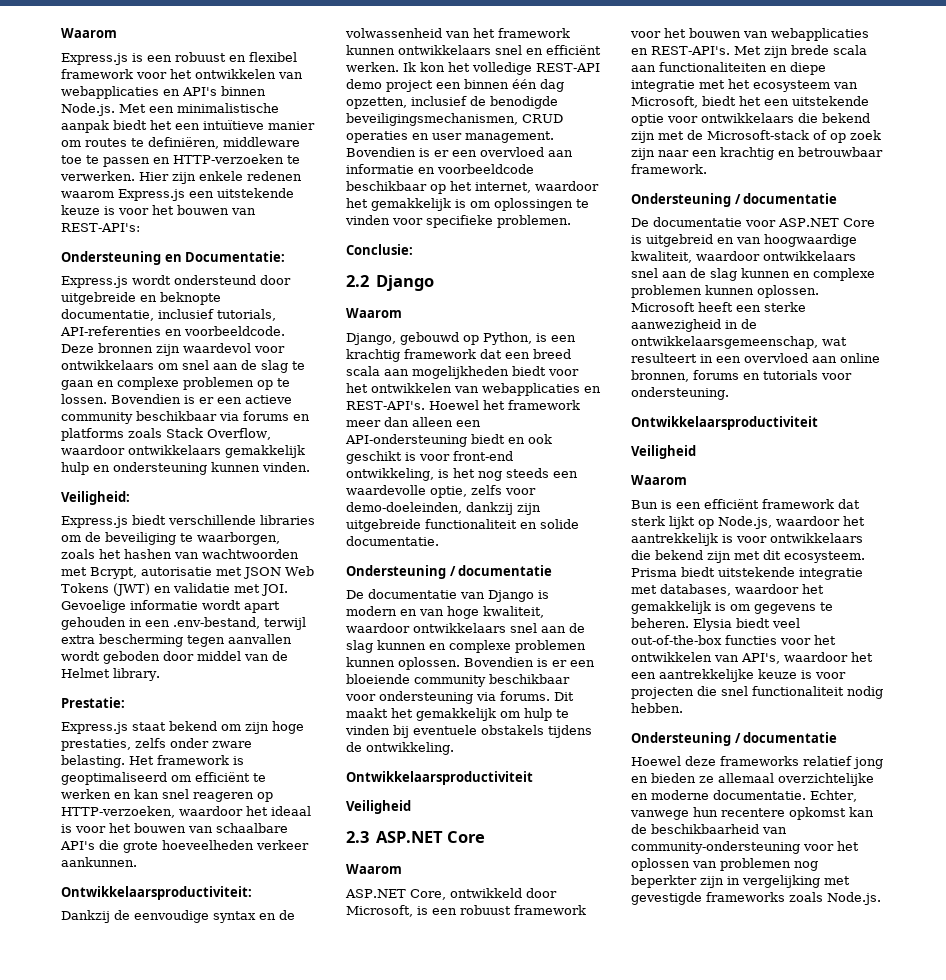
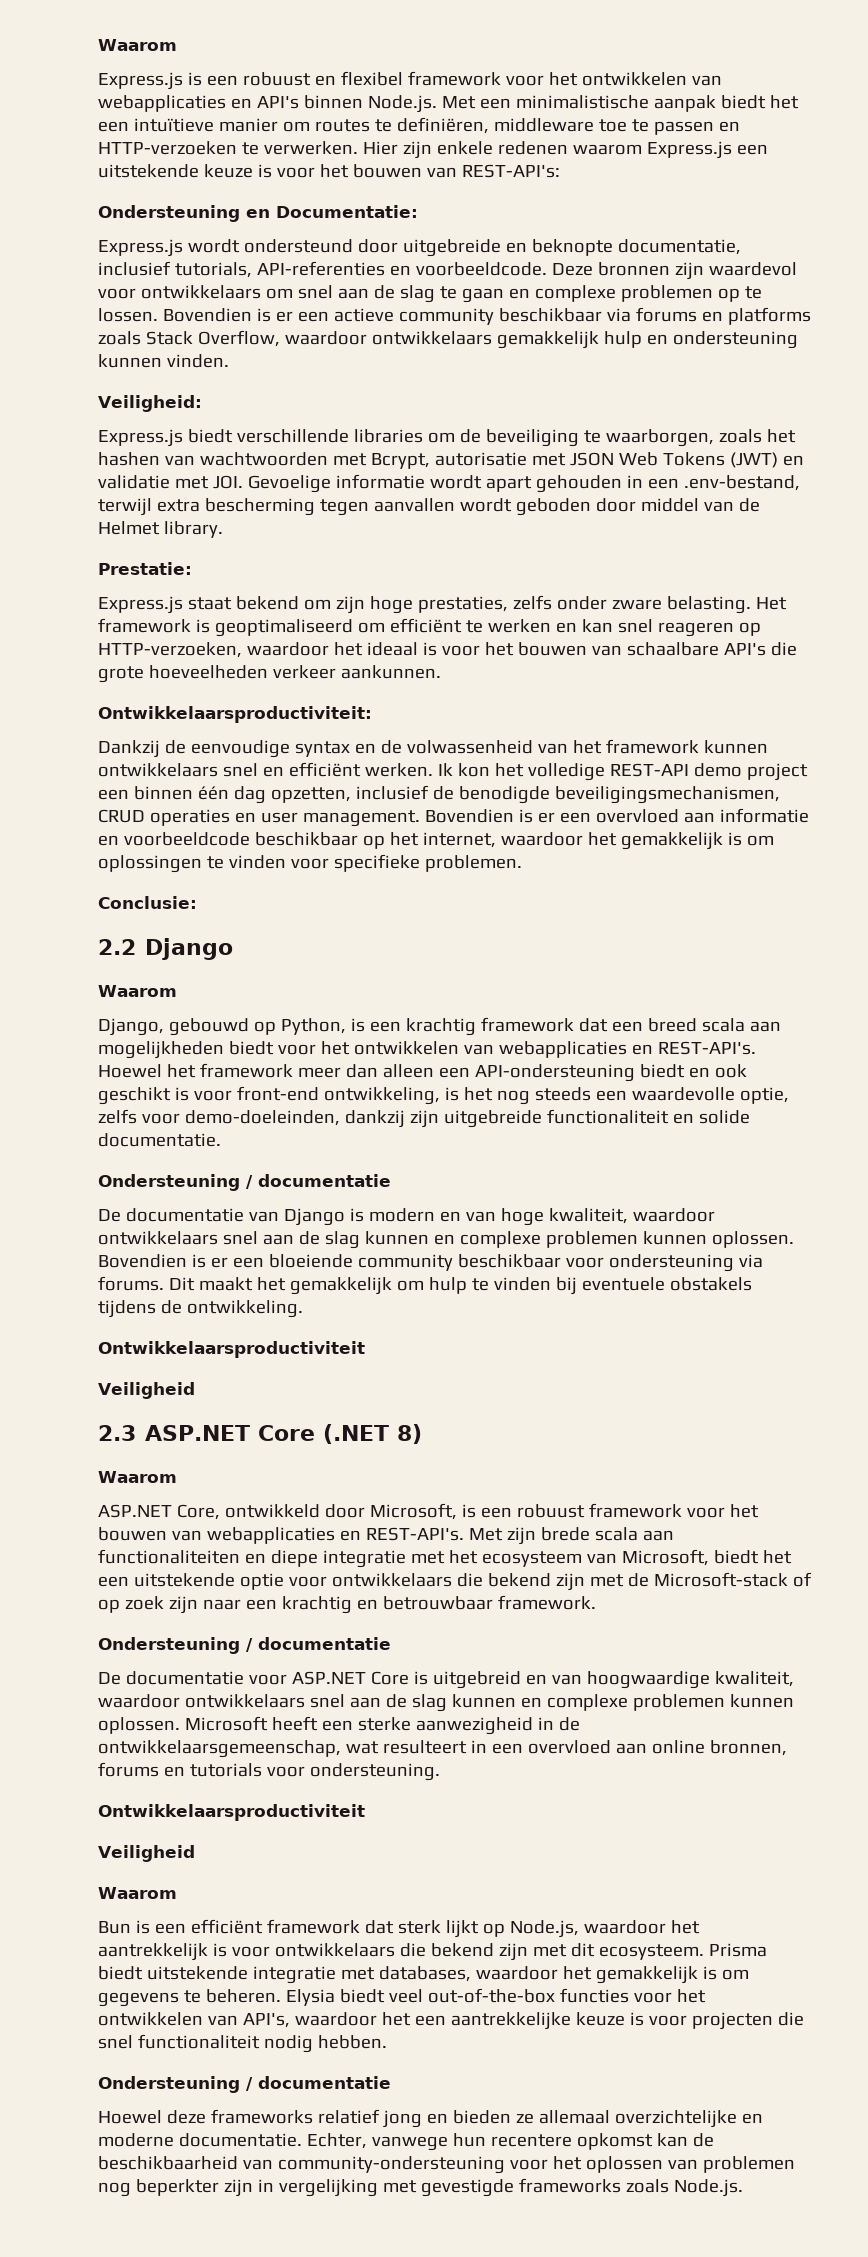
- 2.3 ASP.NET Core
+ 2.3 ASP.NET Core (.NET 8)

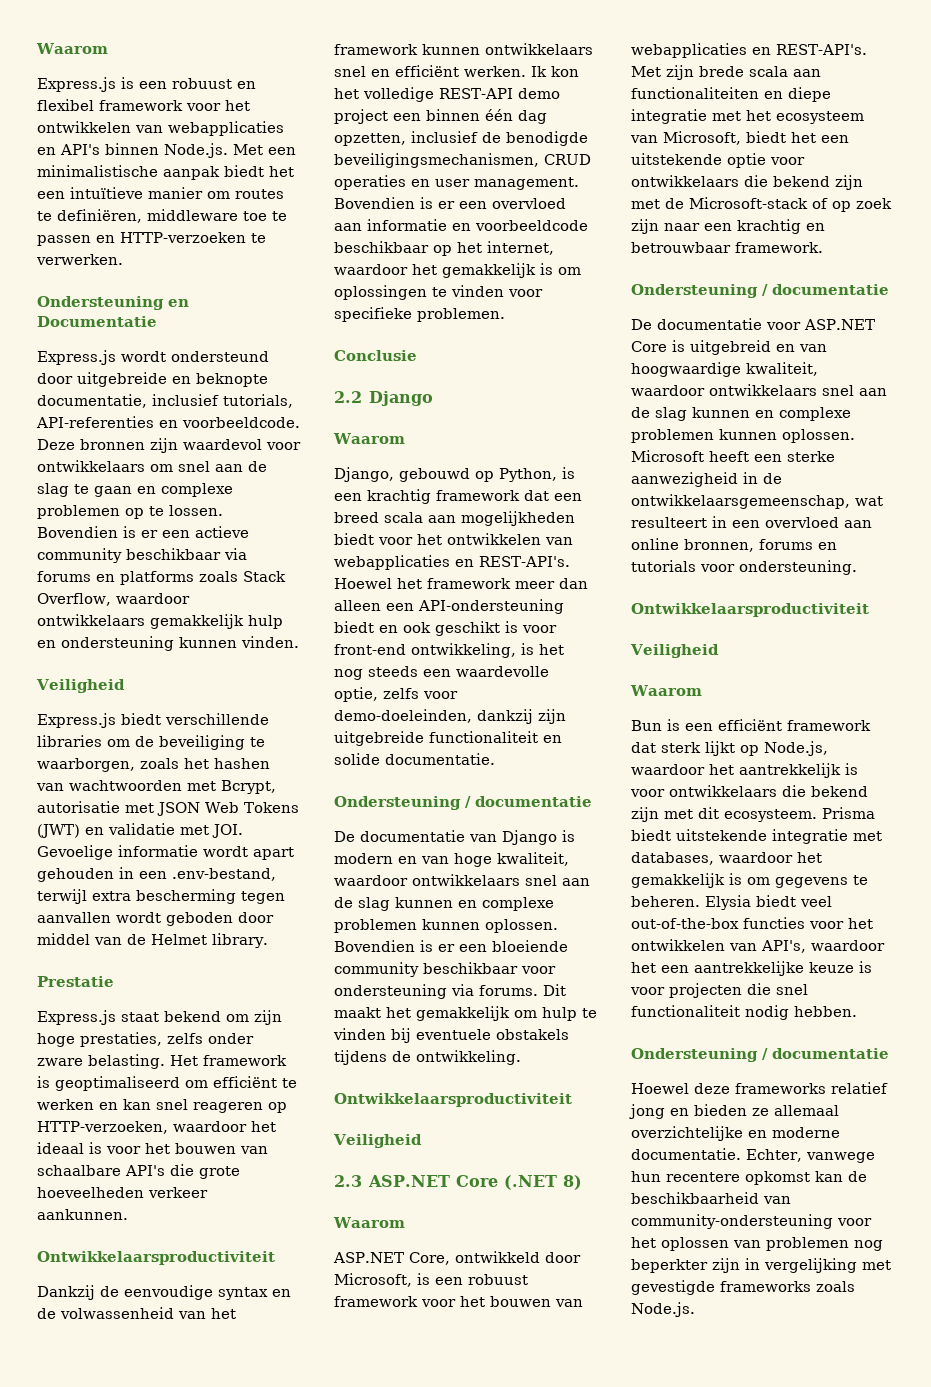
- Hier zijn enkele redenen waarom Express.js een uitstekende keuze is voor het bouwen van REST-API's:
- Ondersteuning en Documentatie:
+ Ondersteuning en Documentatie
  Bovendien is er een actieve community beschikbaar via forums en platforms zoals Stack Overflow, waardoor ontwikkelaars gemakkelijk hulp en ondersteuning kunnen vinden.
- Veiligheid:
+ Veiligheid
- Prestatie:
+ Prestatie
  Het framework is geoptimaliseerd om efficiënt te werken en kan snel reageren op HTTP-verzoeken, waardoor het ideaal is voor het bouwen van schaalbare API's die grote hoeveelheden verkeer aankunnen.
- Ontwikkelaarsproductiviteit:
+ Ontwikkelaarsproductiviteit
- Conclusie:
+ Conclusie

